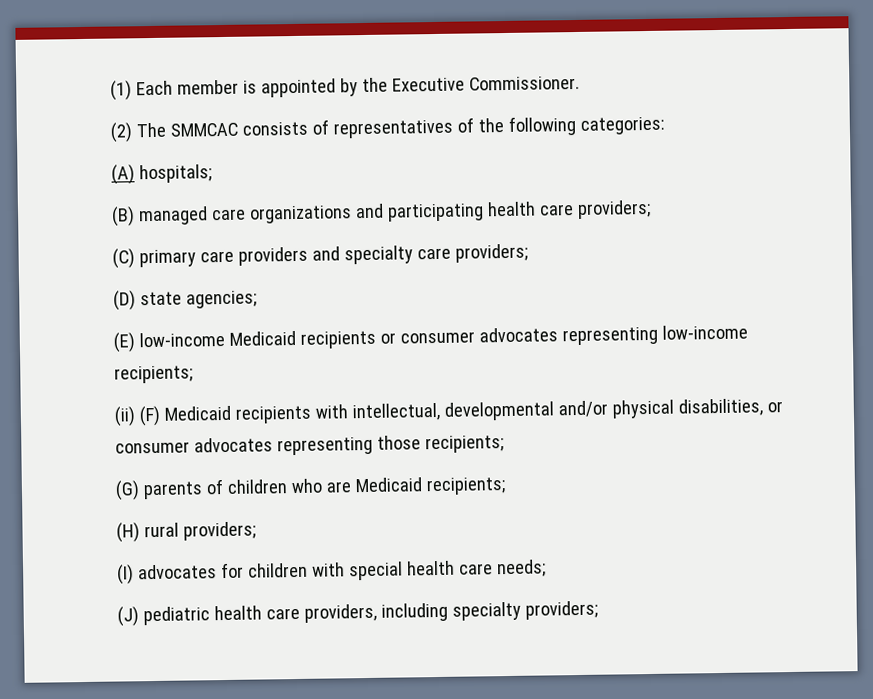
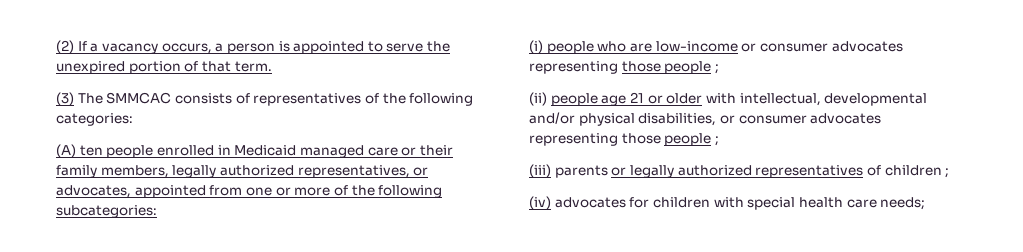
- (1) Each member is appointed by the Executive Commissioner.
- (2) The SMMCAC consists of representatives of the following categories:
+ (2) If a vacancy occurs, a person is appointed to serve the unexpired portion of that term.
+ (3) The SMMCAC consists of representatives of the following categories:
- (A) hospitals;
- (B) managed care organizations and participating health care providers;
- (C) primary care providers and specialty care providers;
- (D) state agencies;
- (E) low-income Medicaid recipients or consumer advocates representing low-income recipients;
- (ii) (F) Medicaid recipients with intellectual, developmental and/or physical disabilities, or consumer advocates representing those recipients;
- (G) parents of children who are Medicaid recipients;
- (H) rural providers;
- (I) advocates for children with special health care needs;
+ (A) ten people enrolled in Medicaid managed care or their family members, legally authorized representatives, or advocates, appointed from one or more of the following subcategories:
+ (i) people who are low-income or consumer advocates representing those people ;
+ (ii) people age 21 or older with intellectual, developmental and/or physical disabilities, or consumer advocates representing those people ;
+ (iii) parents or legally authorized representatives of children ;
+ (iv) advocates for children with special health care needs;
- (J) pediatric health care providers, including specialty providers;

